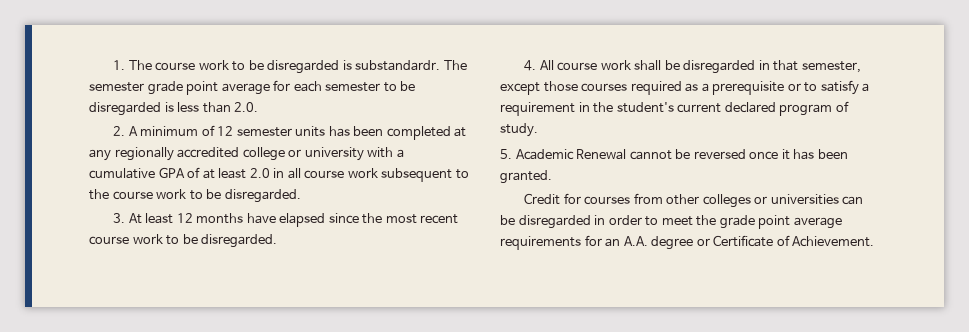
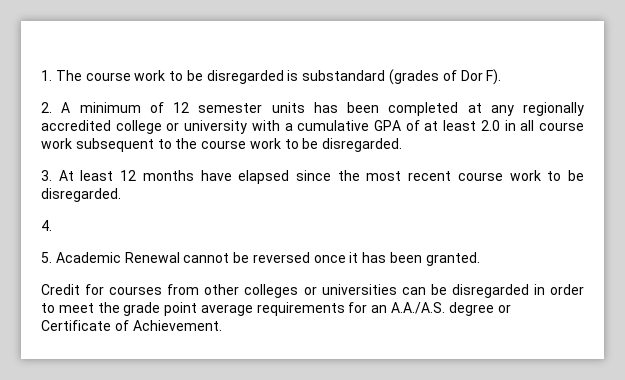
- 1. The course work to be disregarded is substandardr. The semester grade point average for each semester to be disregarded is less than 2.0.
+ 1. The course work to be disregarded is substandard (grades of Dor F).
- 4. All course work shall be disregarded in that semester, except those courses required as a prerequisite or to satisfy a requirement in the student's current declared program of study.
+ 4.
- Credit for courses from other colleges or universities can be disregarded in order to meet the grade point average requirements for an A.A. degree or Certificate of Achievement.
+ Credit for courses from other colleges or universities can be disregarded in order to meet the grade point average requirements for an A.A./A.S. degree or Certificate of Achievement.

